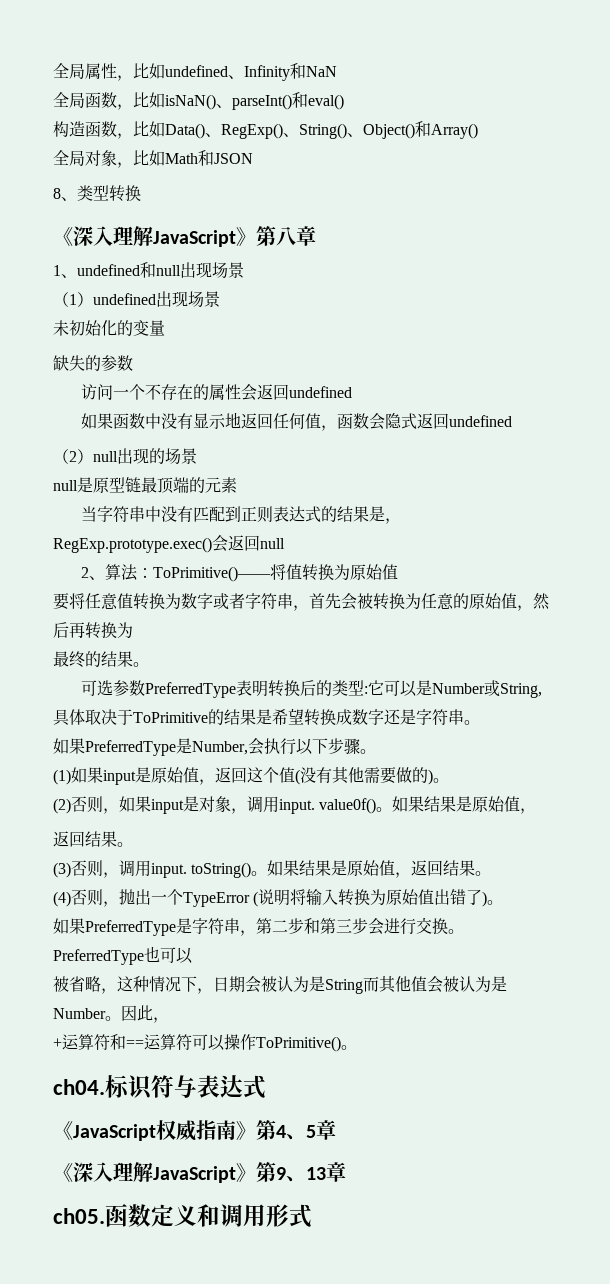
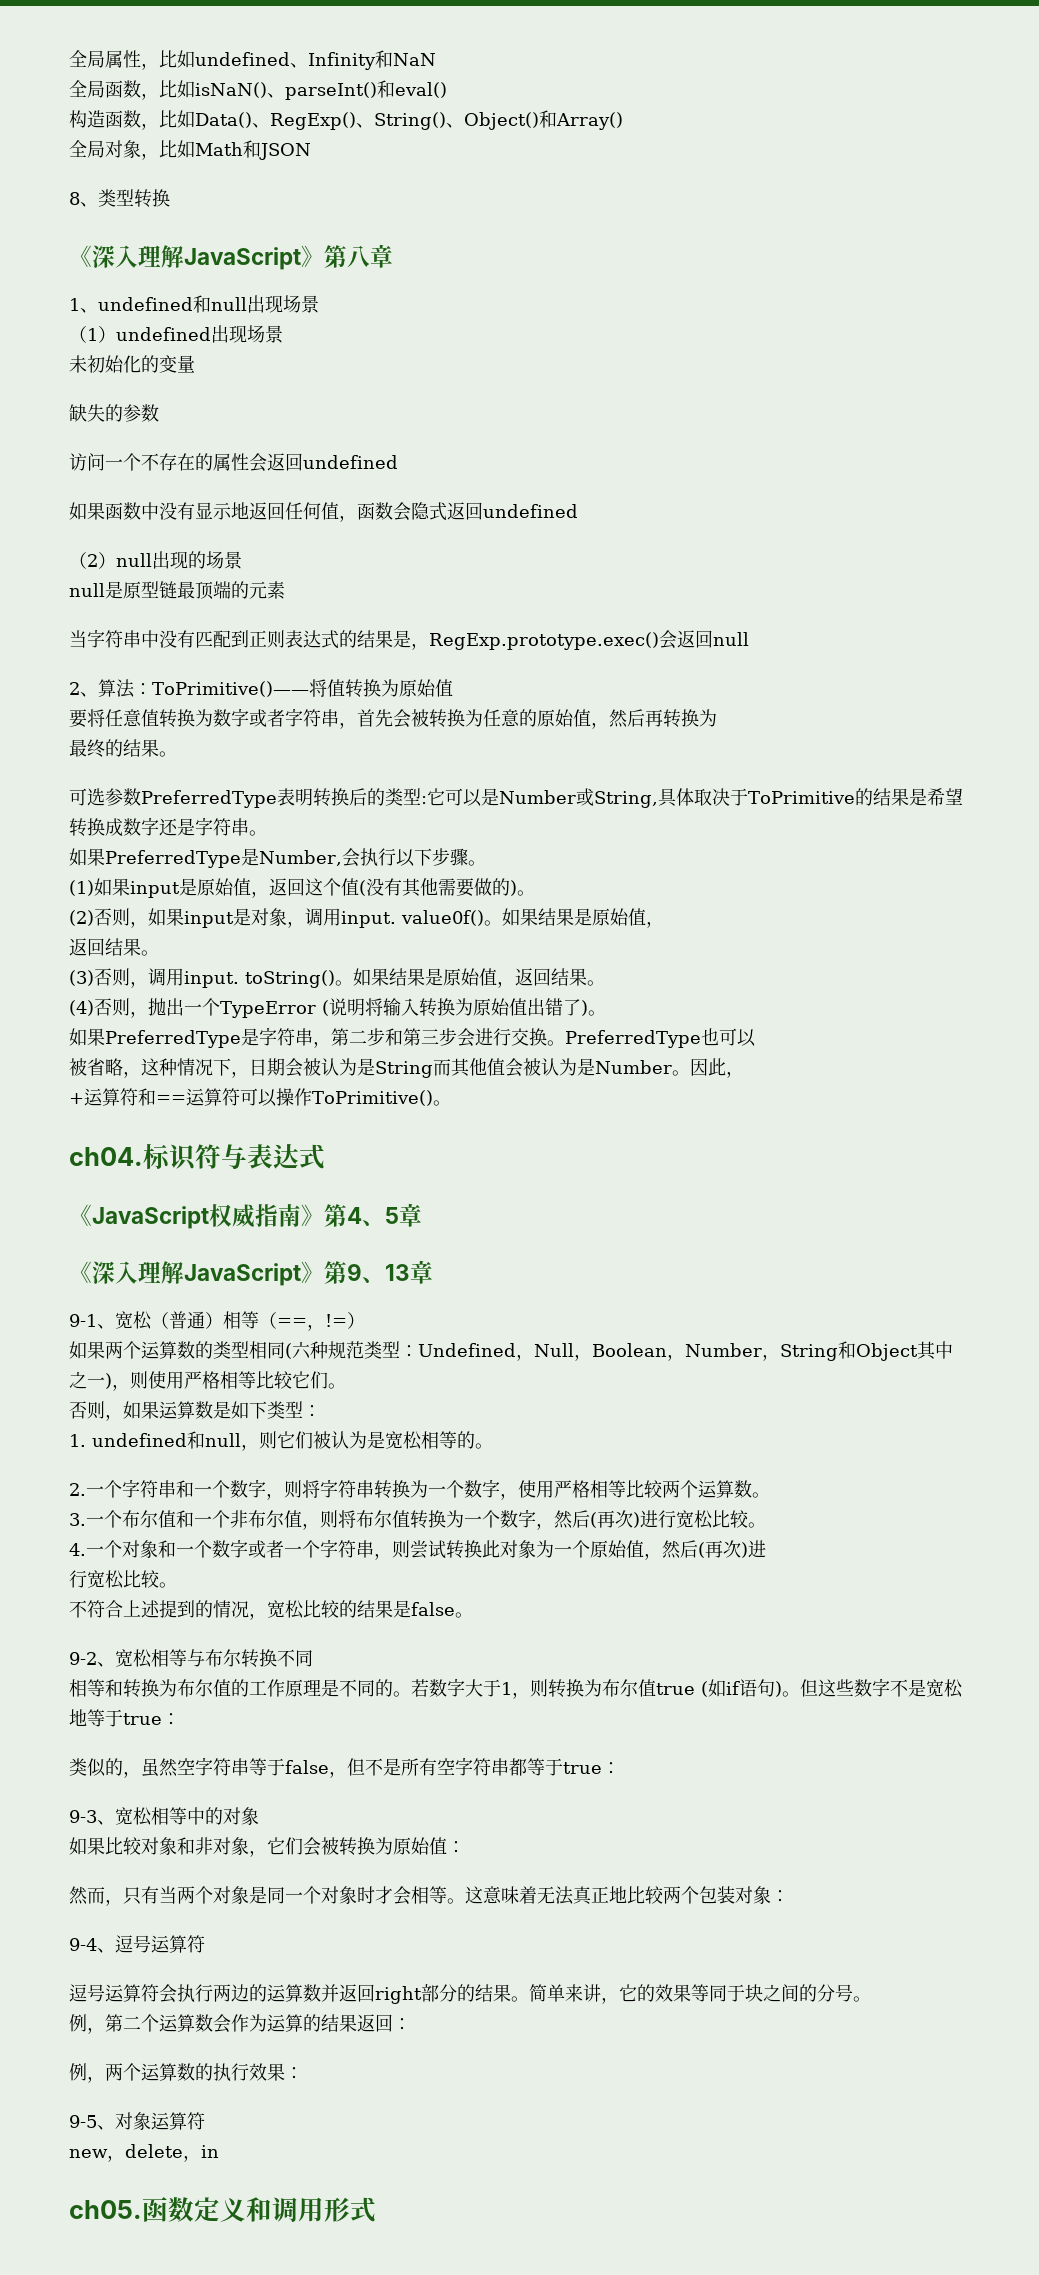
+ 9-1、宽松（普通）相等（==，!=）
+ 如果两个运算数的类型相同(六种规范类型：Undefined，Null，Boolean，Number，String和Object其中之一)，则使用严格相等比较它们。
+ 否则，如果运算数是如下类型：
+ 1. undefined和null，则它们被认为是宽松相等的。
+ 2.一个字符串和一个数字，则将字符串转换为一个数字，使用严格相等比较两个运算数。
+ 3.一个布尔值和一个非布尔值，则将布尔值转换为一个数字，然后(再次)进行宽松比较。
+ 4.一个对象和一个数字或者一个字符串，则尝试转换此对象为一个原始值，然后(再次)进
+ 行宽松比较。
+ 不符合上述提到的情况，宽松比较的结果是false。
+ 9-2、宽松相等与布尔转换不同
+ 相等和转换为布尔值的工作原理是不同的。若数字大于1，则转换为布尔值true (如if语句)。但这些数字不是宽松地等于true：
+ 类似的，虽然空字符串等于false，但不是所有空字符串都等于true：
+ 9-3、宽松相等中的对象
+ 如果比较对象和非对象，它们会被转换为原始值：
+ 然而，只有当两个对象是同一个对象时才会相等。这意味着无法真正地比较两个包装对象：
+ 9-4、逗号运算符
+ 逗号运算符会执行两边的运算数并返回right部分的结果。简单来讲，它的效果等同于块之间的分号。
+ 例，第二个运算数会作为运算的结果返回：
+ 例，两个运算数的执行效果：
+ 9-5、对象运算符
+ new，delete，in

